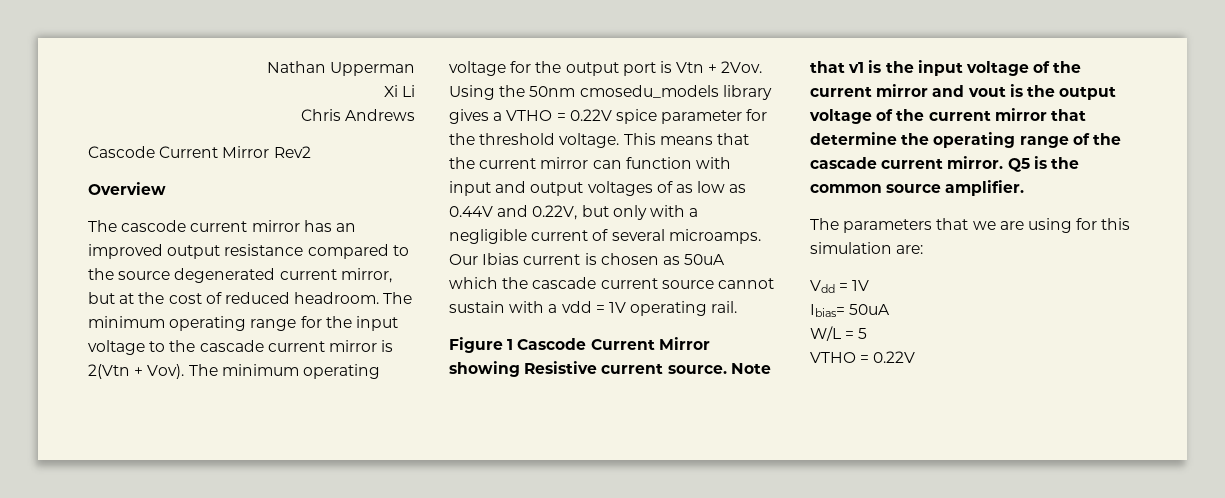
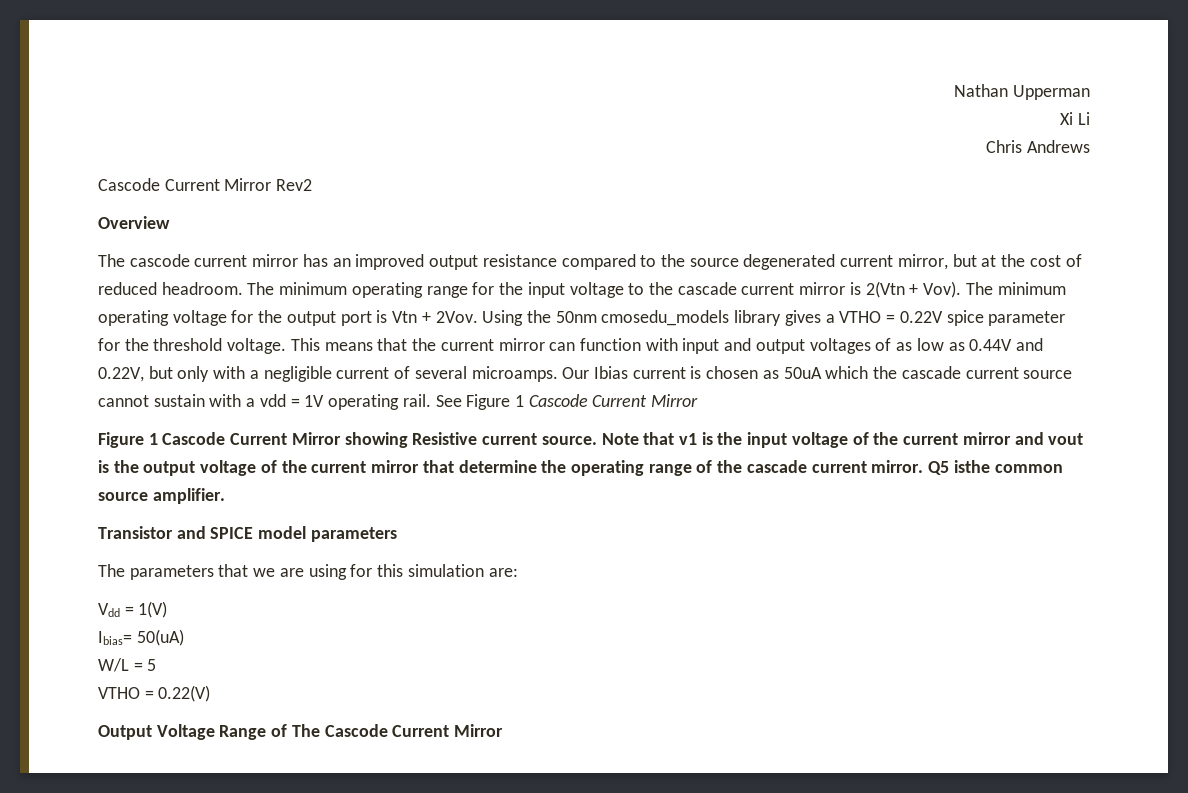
+ See Figure 1 Cascode Current Mirror
- Q5 is the common source amplifier.
+ Q5 isthe common source amplifier.
+ Transistor and SPICE model parameters
- Vdd = 1V
+ Vdd = 1(V)
- Ibias= 50uA
+ Ibias= 50(uA)
  W/L = 5
- VTHO = 0.22V
+ VTHO = 0.22(V)
+ Output Voltage Range of The Cascode Current Mirror

